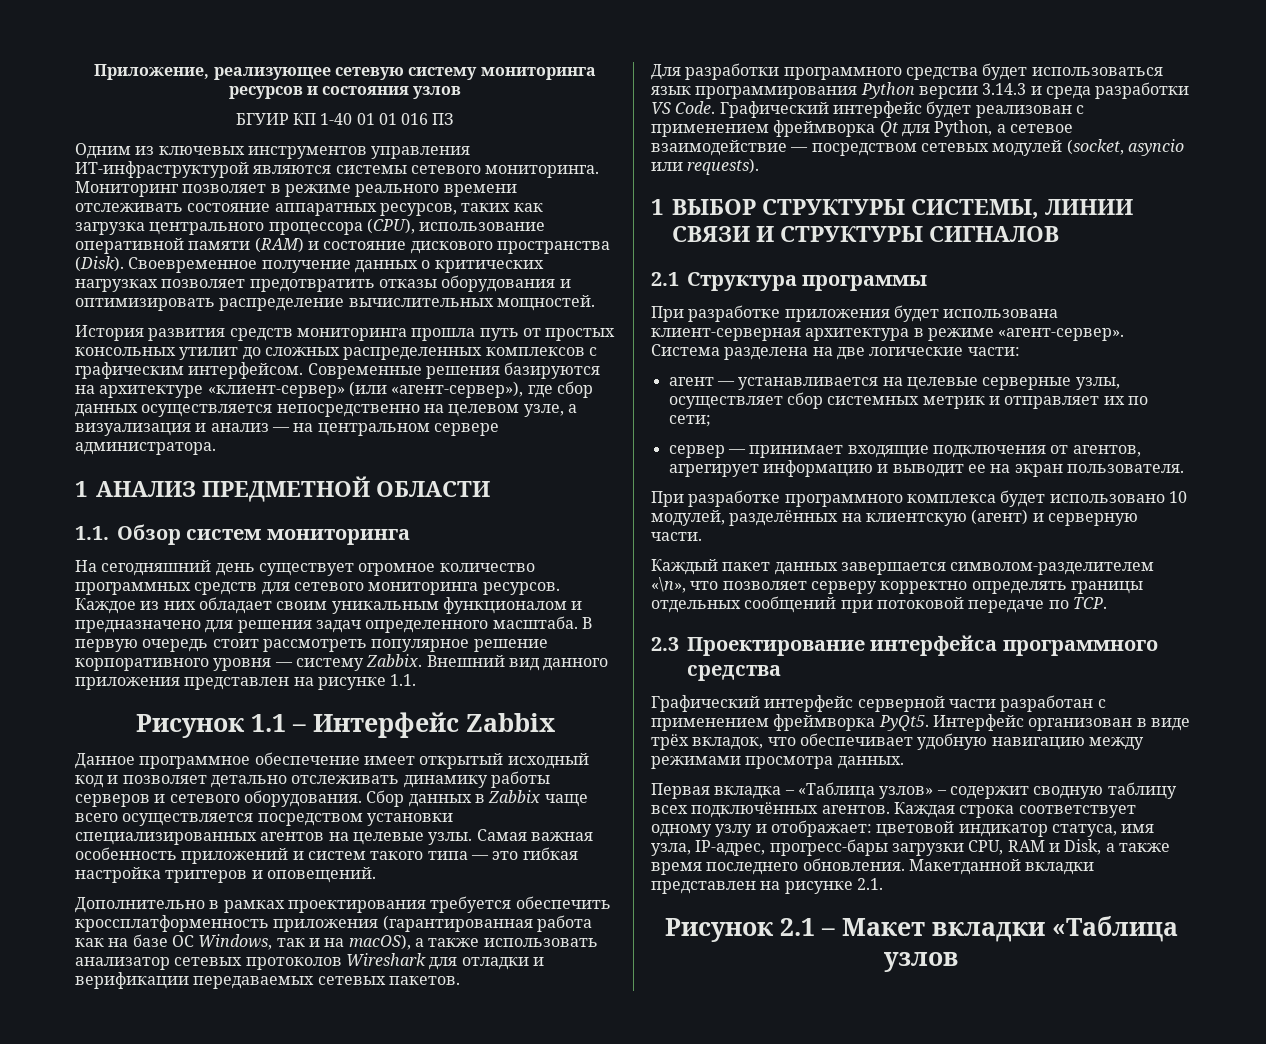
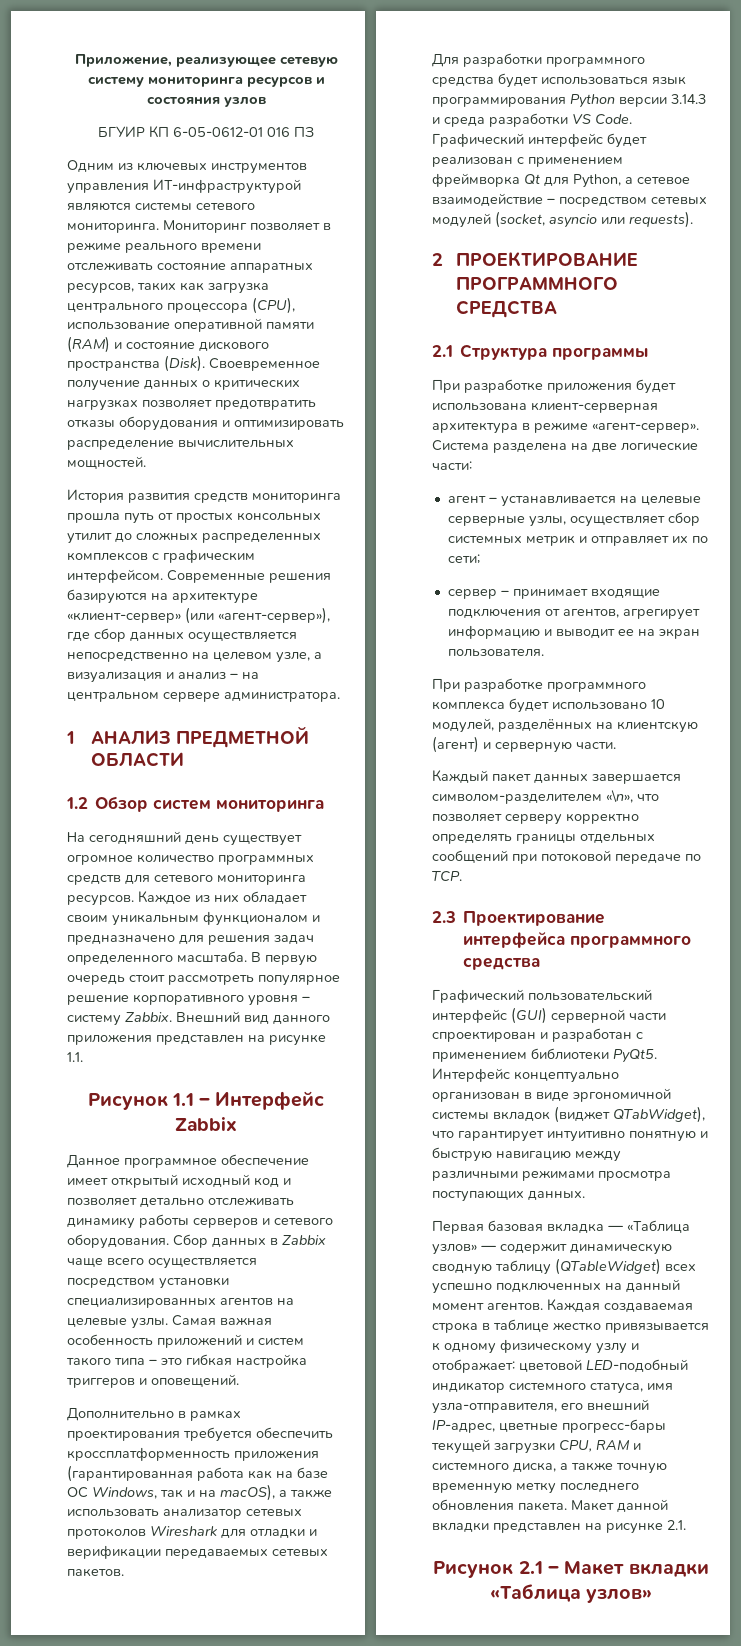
- БГУИР КП 1-40 01 01 016 ПЗ
+ БГУИР КП 6-05-0612-01 016 ПЗ
- Современные решения базируются на архитектуре «клиент-сервер» (или «агент-сервер»), где сбор данных осуществляется непосредственно на целевом узле, а визуализация и анализ — на центральном сервере администратора.
+ Современные решения базируются на архитектуре «клиент-сервер» (или «агент-сервер»), где сбор данных осуществляется непосредственно на целевом узле, а визуализация и анализ – на центральном сервере администратора.
- 1.1. Обзор систем мониторинга
+ 1.2 Обзор систем мониторинга
- В первую очередь стоит рассмотреть популярное решение корпоративного уровня — систему Zabbix.
+ В первую очередь стоит рассмотреть популярное решение корпоративного уровня – систему Zabbix.
- Самая важная особенность приложений и систем такого типа — это гибкая настройка триггеров и оповещений.
+ Самая важная особенность приложений и систем такого типа – это гибкая настройка триггеров и оповещений.
- Графический интерфейс будет реализован с применением фреймворка Qt для Python, а сетевое взаимодействие — посредством сетевых модулей (socket, asyncio или requests).
+ Графический интерфейс будет реализован с применением фреймворка Qt для Python, а сетевое взаимодействие – посредством сетевых модулей (socket, asyncio или requests).
- 1 ВЫБОР СТРУКТУРЫ СИСТЕМЫ, ЛИНИИ СВЯЗИ И СТРУКТУРЫ СИГНАЛОВ
+ 2 ПРОЕКТИРОВАНИЕ ПРОГРАММНОГО СРЕДСТВА
- агент — устанавливается на целевые серверные узлы, осуществляет сбор системных метрик и отправляет их по сети;
+ агент – устанавливается на целевые серверные узлы, осуществляет сбор системных метрик и отправляет их по сети;
- сервер — принимает входящие подключения от агентов, агрегирует информацию и выводит ее на экран пользователя.
+ сервер – принимает входящие подключения от агентов, агрегирует информацию и выводит ее на экран пользователя.
- Графический интерфейс серверной части разработан с применением фреймворка PyQt5.
+ Графический пользовательский интерфейс (GUI) серверной части спроектирован и разработан с применением библиотеки PyQt5.
- Интерфейс организован в виде трёх вкладок, что обеспечивает удобную навигацию между режимами просмотра данных.
+ Интерфейс концептуально организован в виде эргономичной системы вкладок (виджет QTabWidget), что гарантирует интуитивно понятную и быструю навигацию между различными режимами просмотра поступающих данных.
- Первая вкладка – «Таблица узлов» – содержит сводную таблицу всех подключённых агентов. Каждая строка соответствует одному узлу и отображает: цветовой индикатор статуса, имя узла, IP-адрес, прогресс-бары загрузки CPU, RAM и Disk, а также время последнего обновления. Макетданной вкладки представлен на рисунке 2.1.
+ Первая базовая вкладка — «Таблица узлов» — содержит динамическую сводную таблицу (QTableWidget) всех успешно подключенных на данный момент агентов. Каждая создаваемая строка в таблице жестко привязывается к одному физическому узлу и отображает: цветовой LED-подобный индикатор системного статуса, имя узла-отправителя, его внешний IP-адрес, цветные прогресс-бары текущей загрузки CPU, RAM и системного диска, а также точную временную метку последнего обновления пакета. Макет данной вкладки представлен на рисунке 2.1.
- Рисунок 2.1 – Макет вкладки «Таблица узлов
+ Рисунок 2.1 – Макет вкладки «Таблица узлов»

